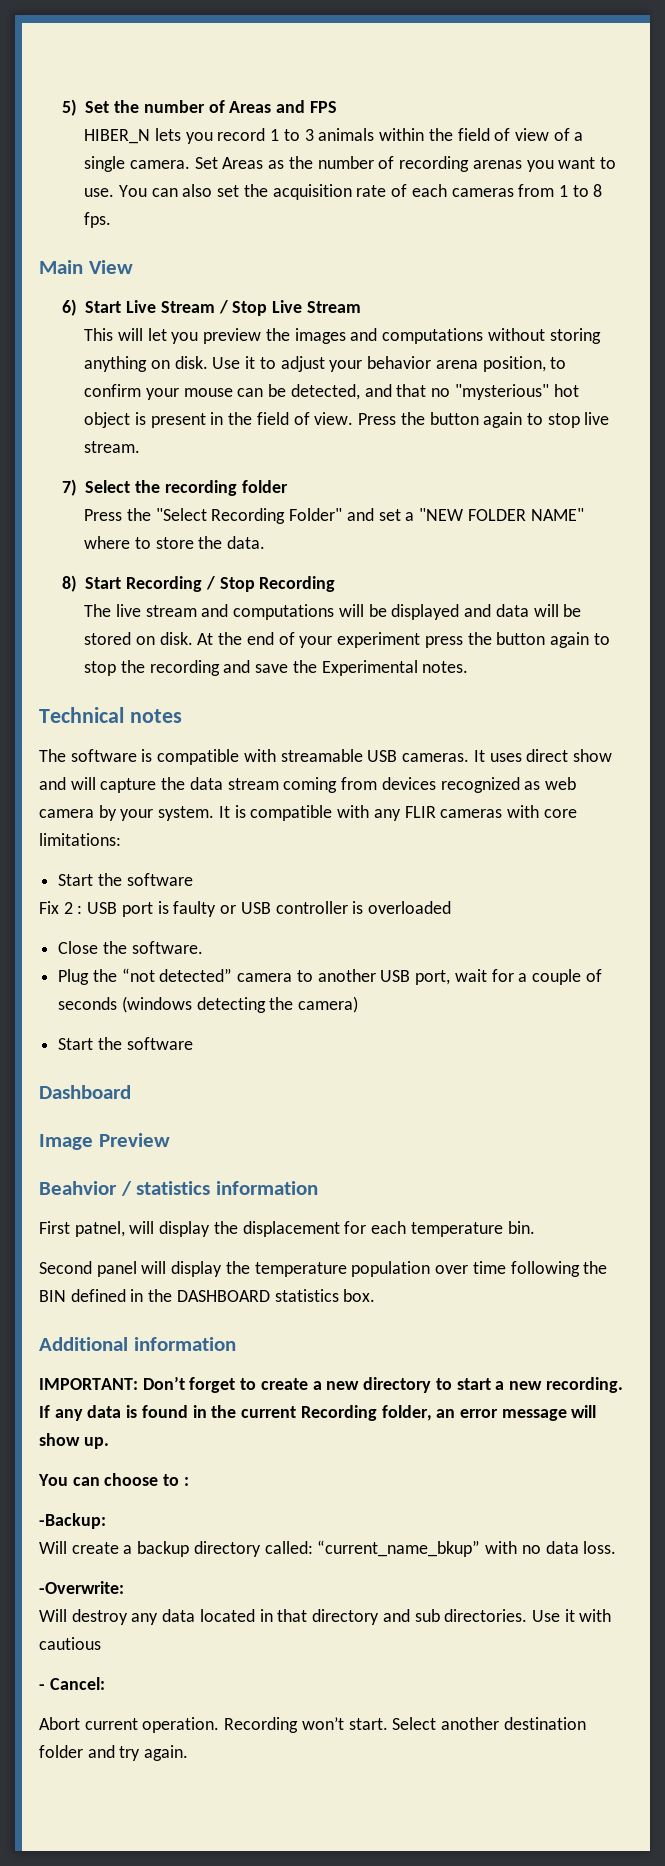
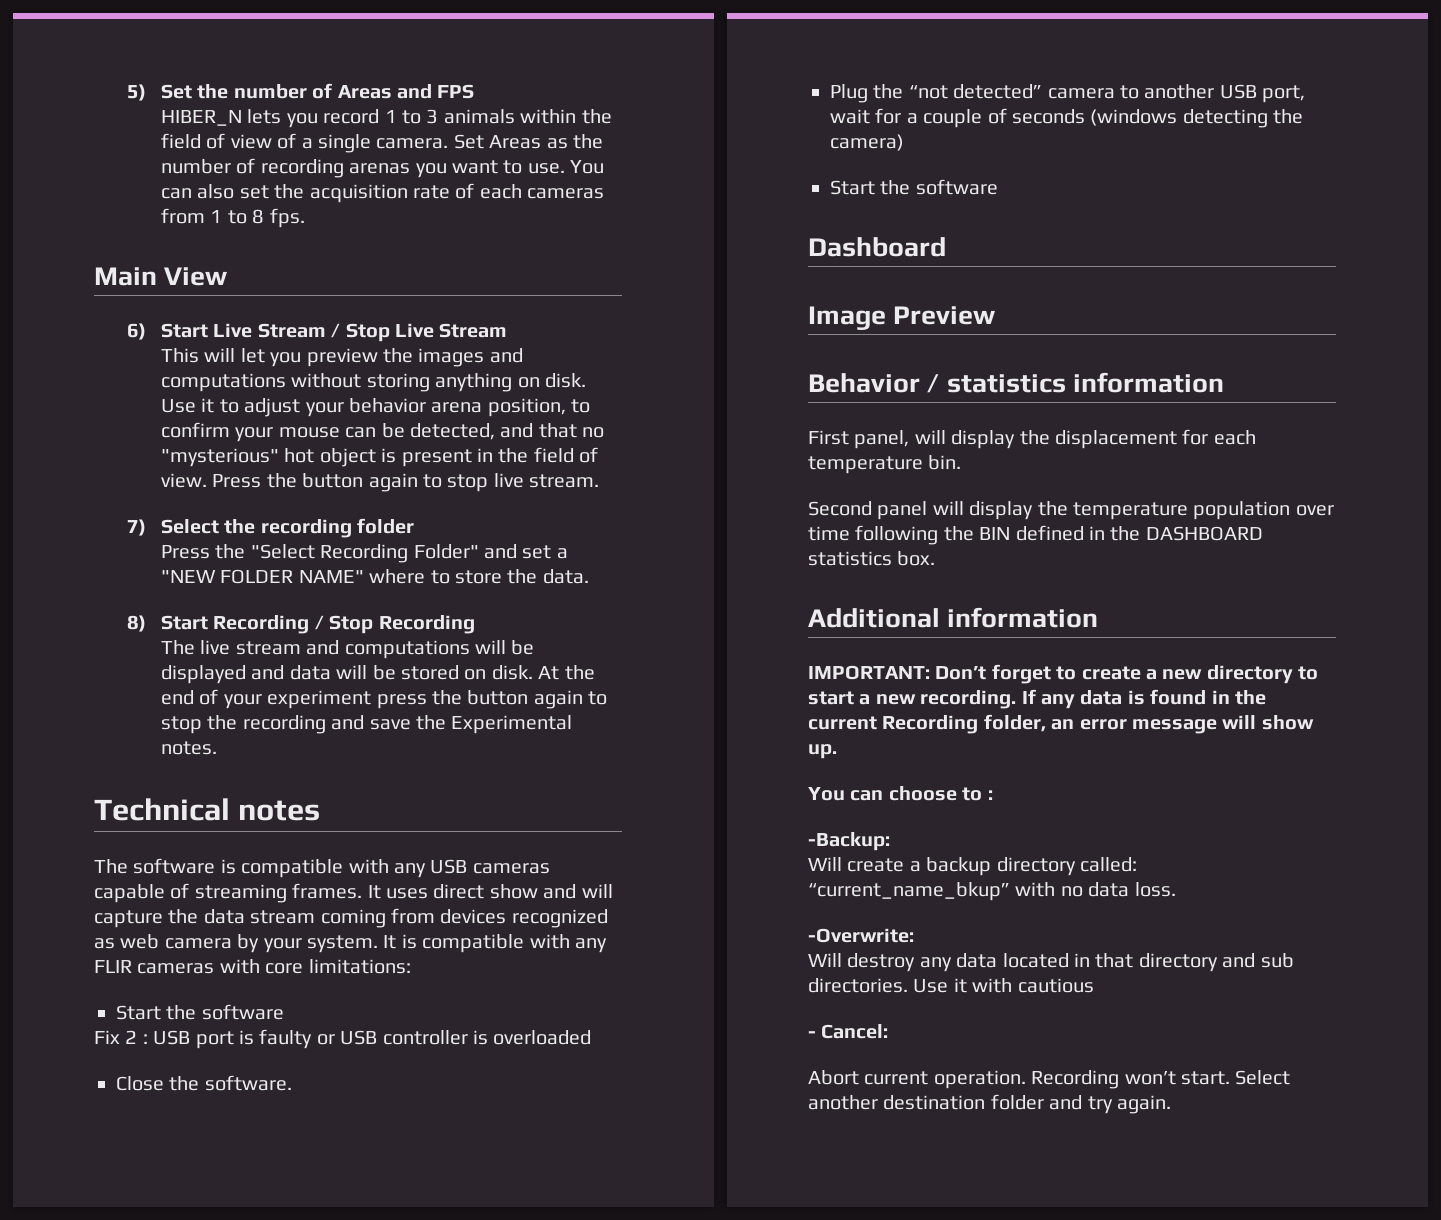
- The software is compatible with streamable USB cameras.
+ The software is compatible with any USB cameras capable of streaming frames.
- Beahvior / statistics information
+ Behavior / statistics information
- First patnel, will display the displacement for each temperature bin.
+ First panel, will display the displacement for each temperature bin.

